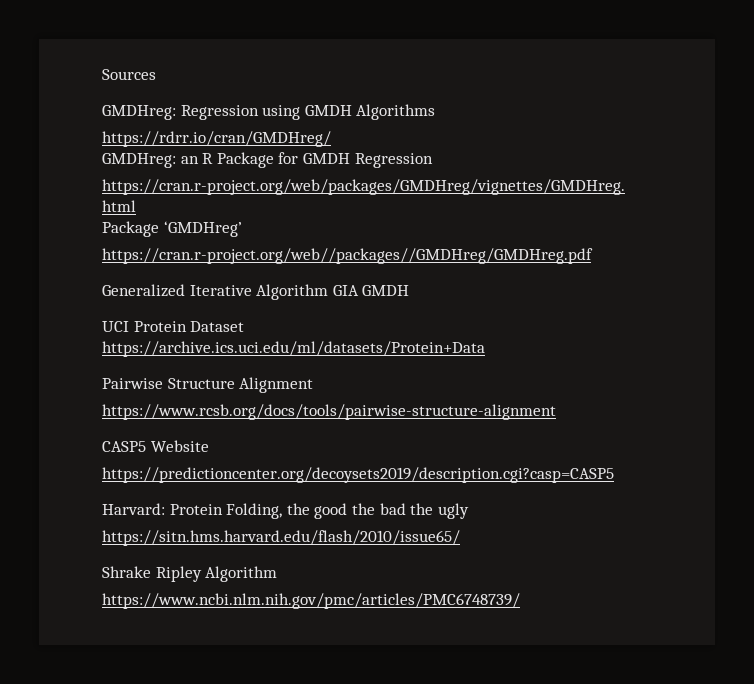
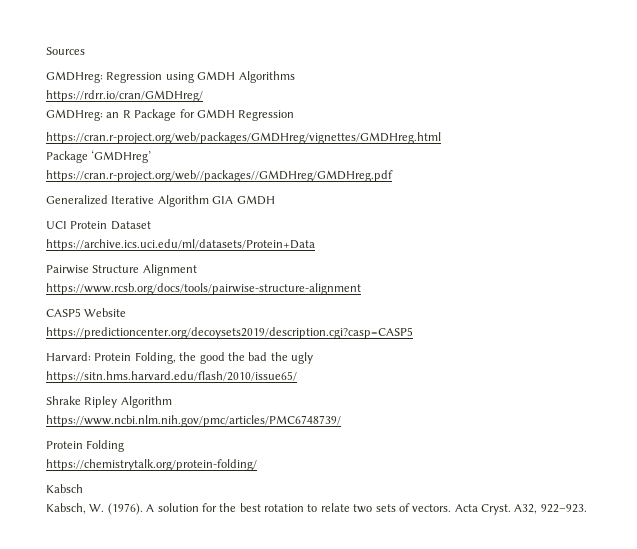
+ Protein Folding
+ https://chemistrytalk.org/protein-folding/
+ Kabsch
+ Kabsch, W. (1976). A solution for the best rotation to relate two sets of vectors. Acta Cryst. A32, 922–923.

